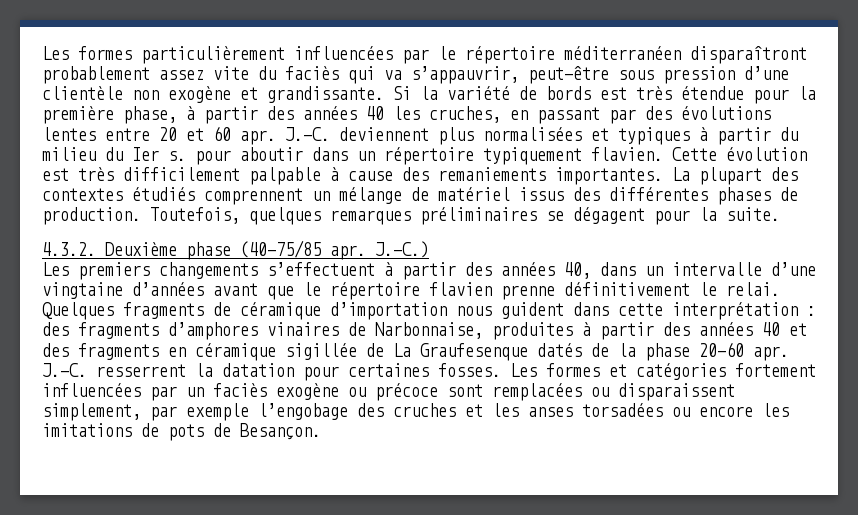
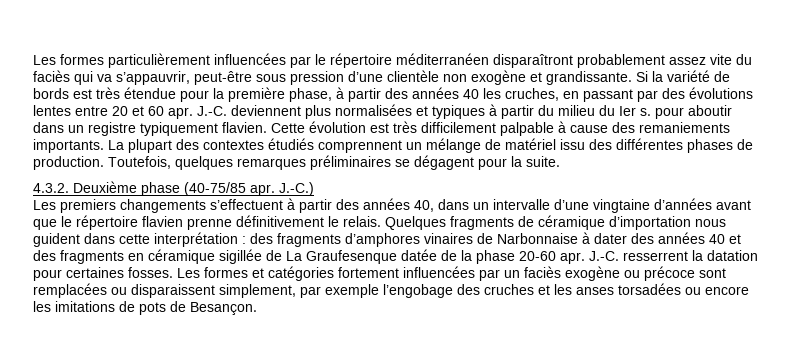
- J.-C. deviennent plus normalisées et typiques à partir du milieu du Ier s. pour aboutir dans un répertoire typiquement flavien.
+ J.-C. deviennent plus normalisées et typiques à partir du milieu du Ier s. pour aboutir dans un registre typiquement flavien.
- Cette évolution est très difficilement palpable à cause des remaniements importantes.
+ Cette évolution est très difficilement palpable à cause des remaniements importants.
- La plupart des contextes étudiés comprennent un mélange de matériel issus des différentes phases de production.
+ La plupart des contextes étudiés comprennent un mélange de matériel issu des différentes phases de production.
- Les premiers changements s’effectuent à partir des années 40, dans un intervalle d’une vingtaine d’années avant que le répertoire flavien prenne définitivement le relai.
+ Les premiers changements s’effectuent à partir des années 40, dans un intervalle d’une vingtaine d’années avant que le répertoire flavien prenne définitivement le relais.
- Quelques fragments de céramique d’importation nous guident dans cette interprétation : des fragments d’amphores vinaires de Narbonnaise, produites à partir des années 40 et des fragments en céramique sigillée de La Graufesenque datés de la phase 20-60 apr.
+ Quelques fragments de céramique d’importation nous guident dans cette interprétation : des fragments d’amphores vinaires de Narbonnaise à dater des années 40 et des fragments en céramique sigillée de La Graufesenque datée de la phase 20-60 apr.

